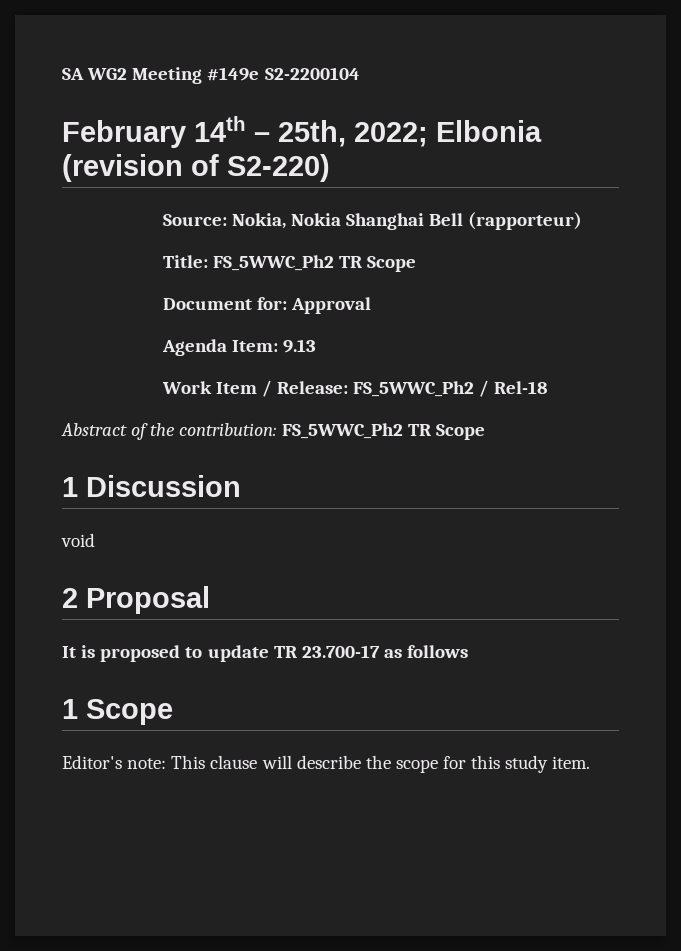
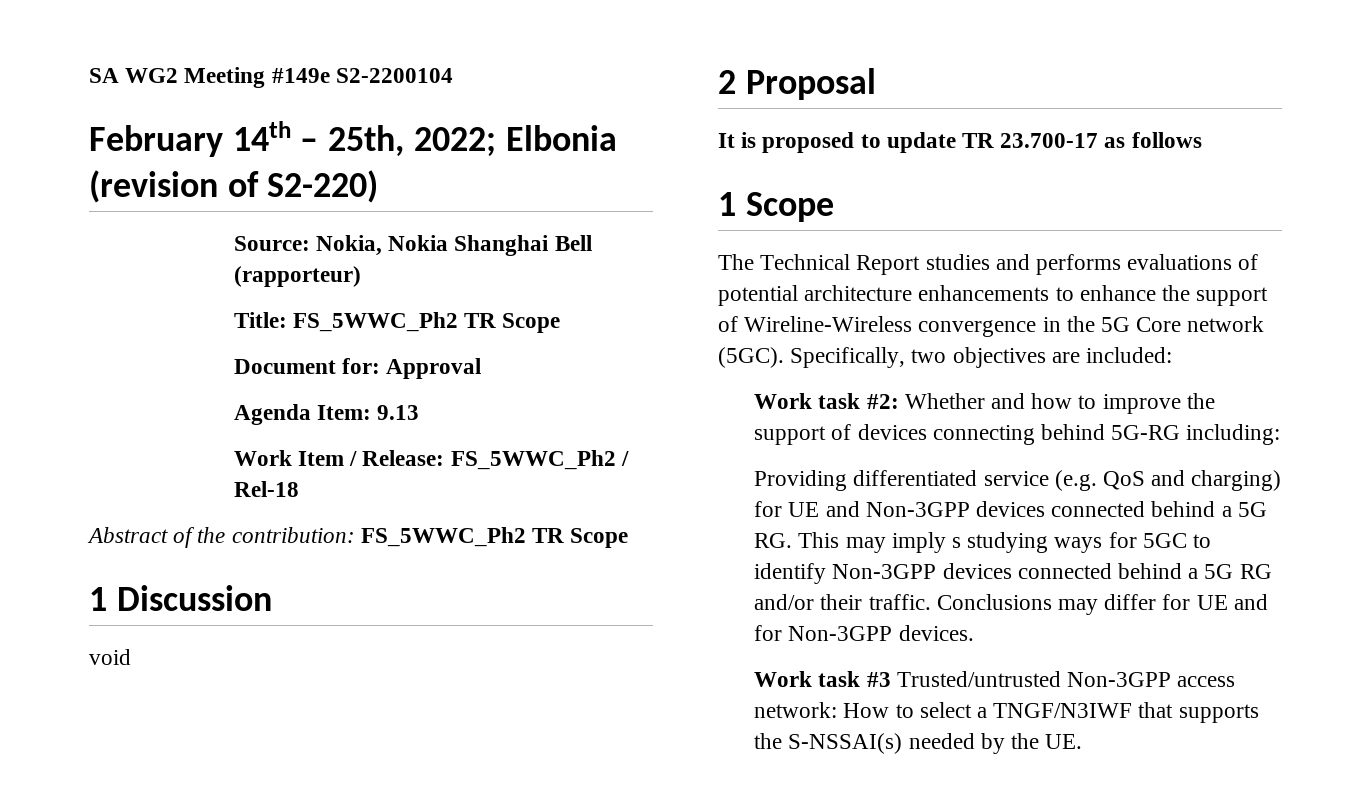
- Editor's note: This clause will describe the scope for this study item.
+ The Technical Report studies and performs evaluations of potential architecture enhancements to enhance the support of Wireline-Wireless convergence in the 5G Core network (5GC). Specifically, two objectives are included:
+ Work task #2: Whether and how to improve the support of devices connecting behind 5G-RG including:
+ Providing differentiated service (e.g. QoS and charging) for UE and Non-3GPP devices connected behind a 5G RG. This may imply s studying ways for 5GC to identify Non-3GPP devices connected behind a 5G RG and/or their traffic. Conclusions may differ for UE and for Non-3GPP devices.
+ Work task #3 Trusted/untrusted Non-3GPP access network: How to select a TNGF/N3IWF that supports the S-NSSAI(s) needed by the UE.

